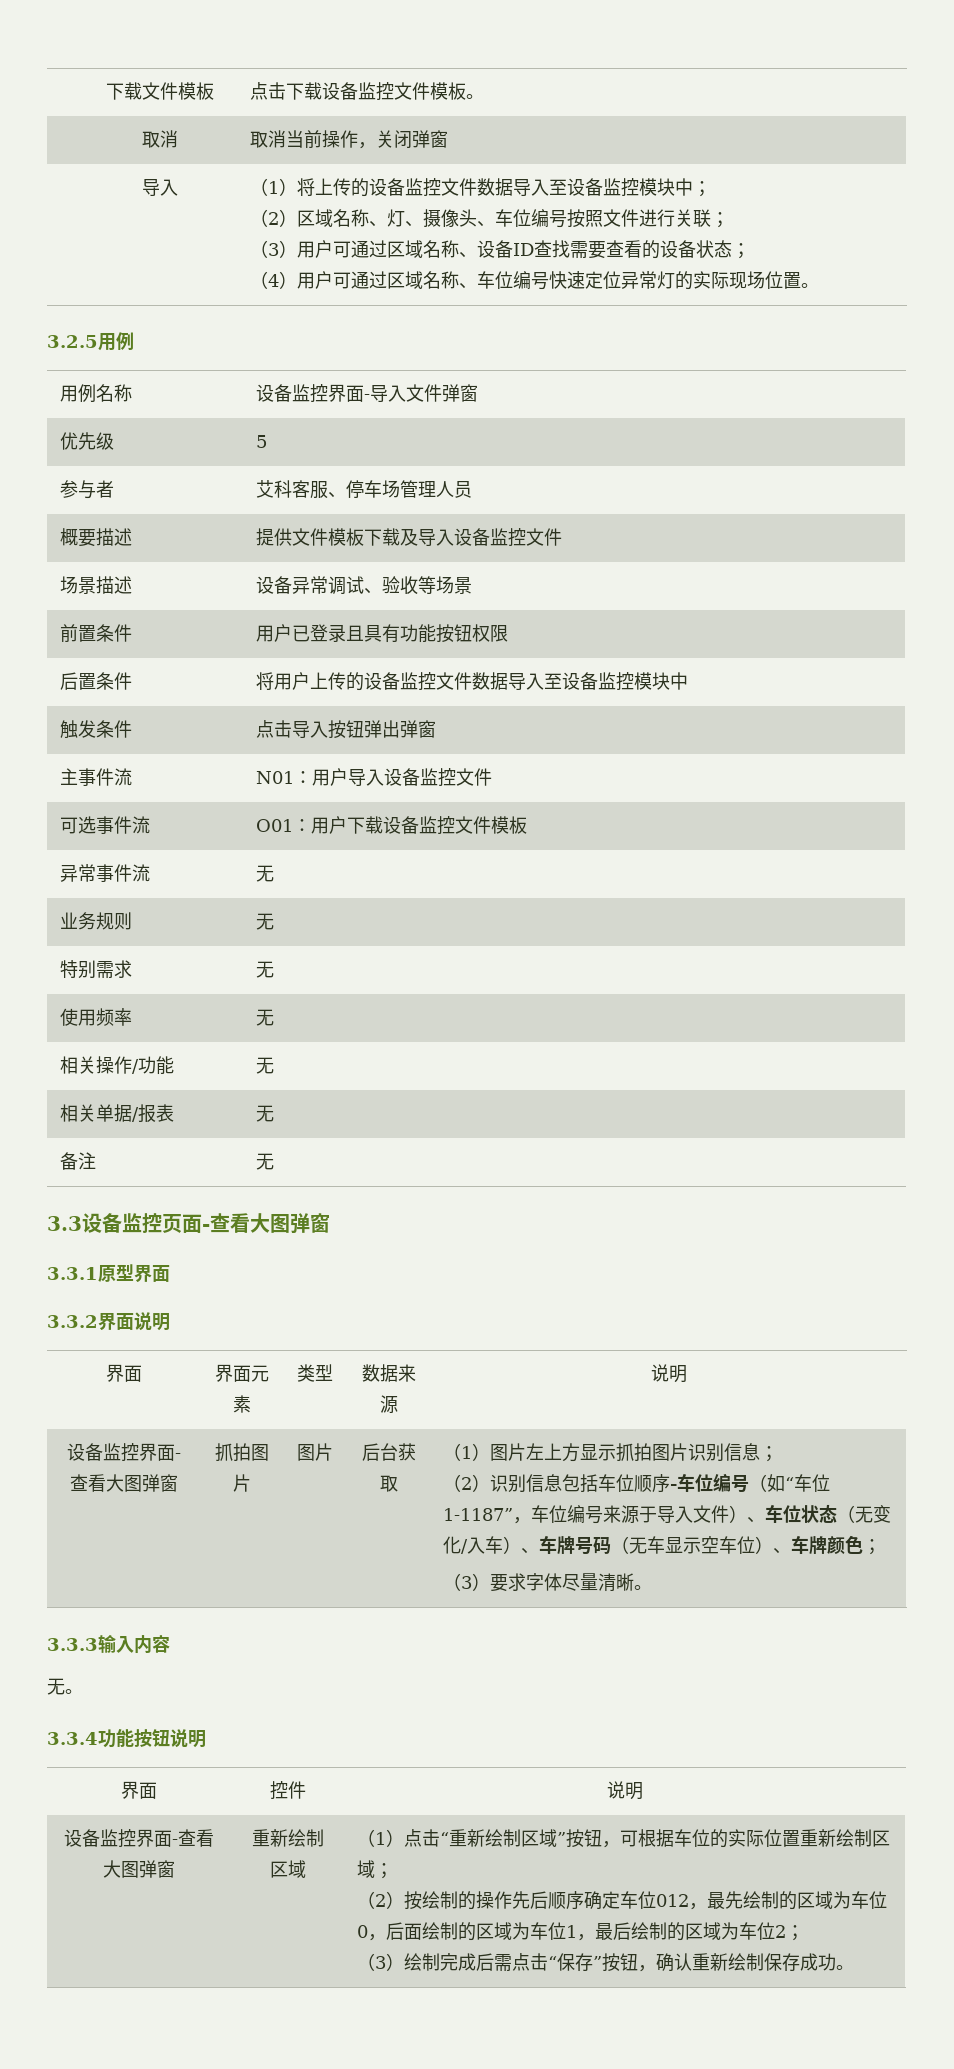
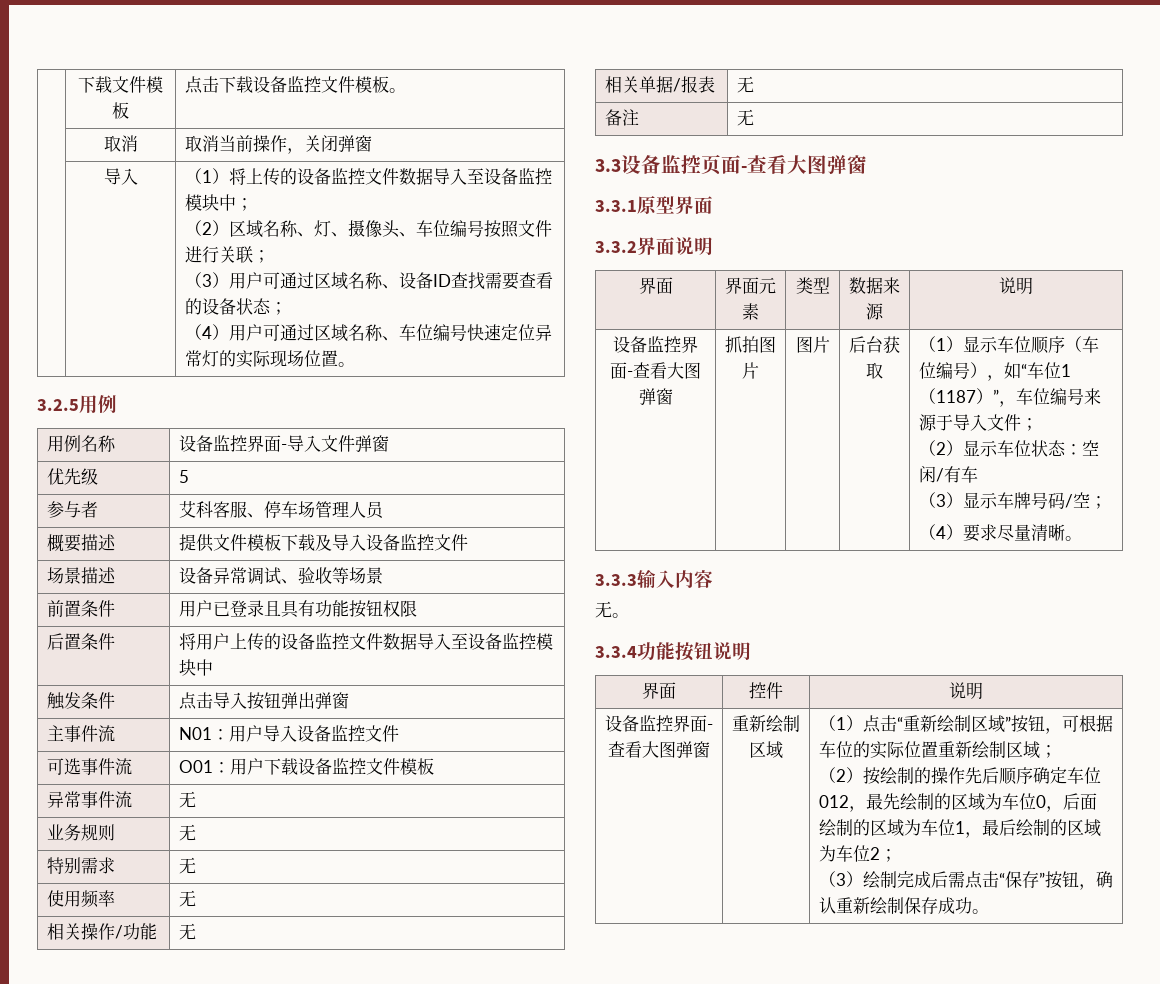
- （1）图片左上方显示抓拍图片识别信息；
- （2）识别信息包括车位顺序-车位编号（如“车位1-1187”，车位编号来源于导入文件）、车位状态（无变化/入车）、车牌号码（无车显示空车位）、车牌颜色；
- （3）要求字体尽量清晰。
+ （1）显示车位顺序（车位编号），如“车位1（1187）”，车位编号来源于导入文件；
+ （2）显示车位状态：空闲/有车
+ （3）显示车牌号码/空；
+ （4）要求尽量清晰。

